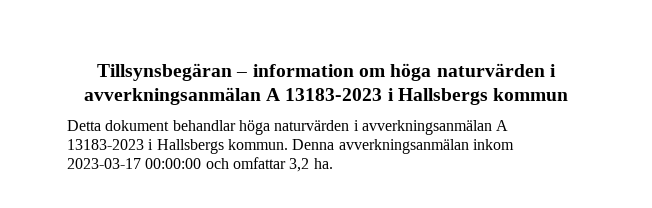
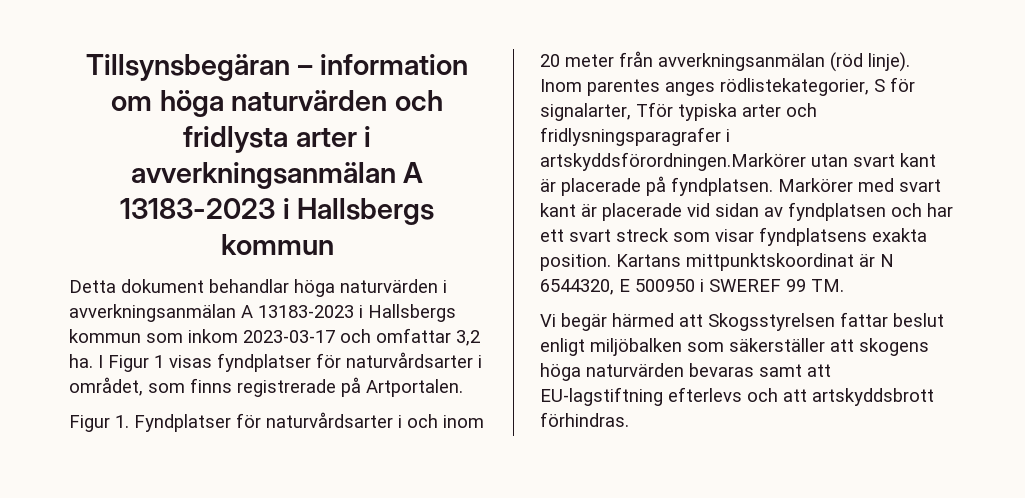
- Tillsynsbegäran – information om höga naturvärden i avverkningsanmälan A 13183-2023 i Hallsbergs kommun
+ Tillsynsbegäran – information om höga naturvärden och fridlysta arter i avverkningsanmälan A 13183-2023 i Hallsbergs kommun
- Detta dokument behandlar höga naturvärden i avverkningsanmälan A 13183-2023 i Hallsbergs kommun. Denna avverkningsanmälan inkom 2023-03-17 00:00:00 och omfattar 3,2 ha.
+ Detta dokument behandlar höga naturvärden i avverkningsanmälan A 13183-2023 i Hallsbergs kommun som inkom 2023-03-17 och omfattar 3,2 ha.
+ I Figur 1 visas fyndplatser för naturvårdsarter i området, som finns registrerade på Artportalen.
+ Figur 1. Fyndplatser för naturvårdsarter i och inom 20 meter från avverkningsanmälan (röd linje). Inom parentes anges rödlistekategorier, S för signalarter, Tför typiska arter och fridlysningsparagrafer i artskyddsförordningen.Markörer utan svart kant är placerade på fyndplatsen. Markörer med svart kant är placerade vid sidan av fyndplatsen och har ett svart streck som visar fyndplatsens exakta position. Kartans mittpunktskoordinat är N 6544320, E 500950 i SWEREF 99 TM.
+ Vi begär härmed att Skogsstyrelsen fattar beslut enligt miljöbalken som säkerställer att skogens höga naturvärden bevaras samt att EU-lagstiftning efterlevs och att artskyddsbrott förhindras.

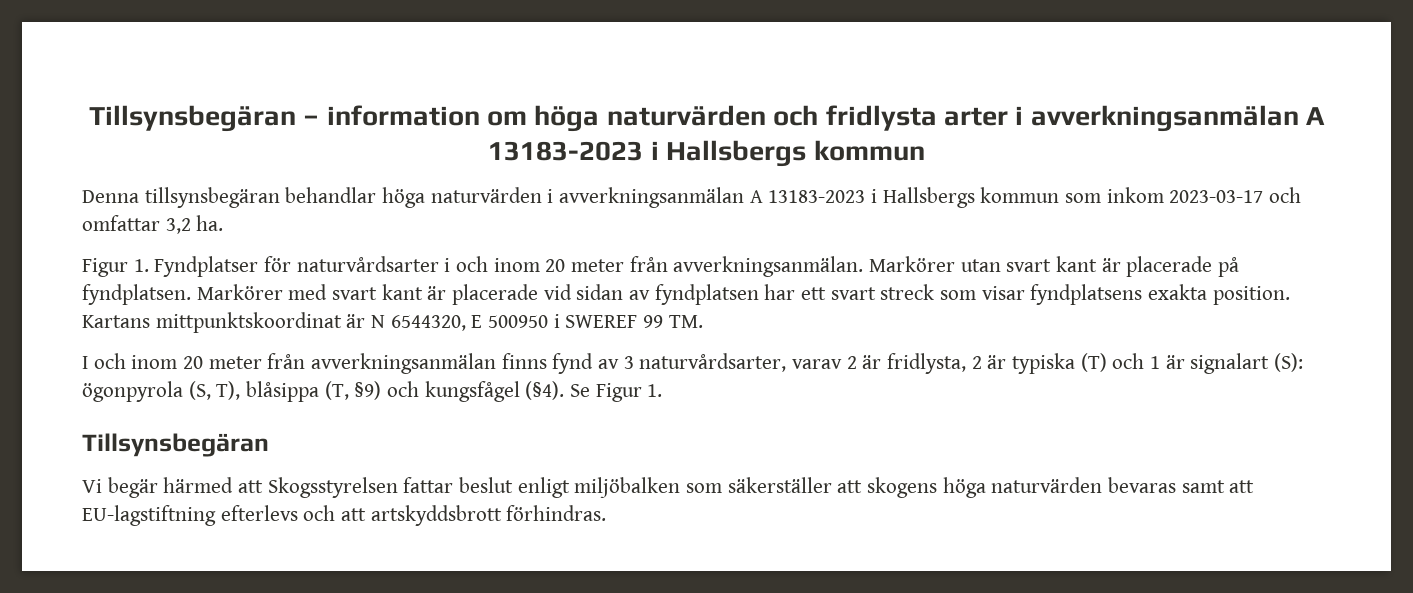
- Detta dokument behandlar höga naturvärden i avverkningsanmälan A 13183-2023 i Hallsbergs kommun som inkom 2023-03-17 och omfattar 3,2 ha. I Figur 1 visas fyndplatser för naturvårdsarter i området, som finns registrerade på Artportalen.
+ Denna tillsynsbegäran behandlar höga naturvärden i avverkningsanmälan A 13183-2023 i Hallsbergs kommun som inkom 2023-03-17 och omfattar 3,2 ha.
- Figur 1. Fyndplatser för naturvårdsarter i och inom 20 meter från avverkningsanmälan (röd linje). Inom parentes anges rödlistekategorier, S för signalarter, Tför typiska arter och fridlysningsparagrafer i artskyddsförordningen.Markörer utan svart kant är placerade på fyndplatsen.
+ Figur 1. Fyndplatser för naturvårdsarter i och inom 20 meter från avverkningsanmälan. Markörer utan svart kant är placerade på fyndplatsen.
- Markörer med svart kant är placerade vid sidan av fyndplatsen och har ett svart streck som visar fyndplatsens exakta position.
+ Markörer med svart kant är placerade vid sidan av fyndplatsen har ett svart streck som visar fyndplatsens exakta position.
+ I och inom 20 meter från avverkningsanmälan finns fynd av 3 naturvårdsarter, varav 2 är fridlysta, 2 är typiska (T) och 1 är signalart (S): ögonpyrola (S, T), blåsippa (T, §9) och kungsfågel (§4). Se Figur 1.
+ Tillsynsbegäran

